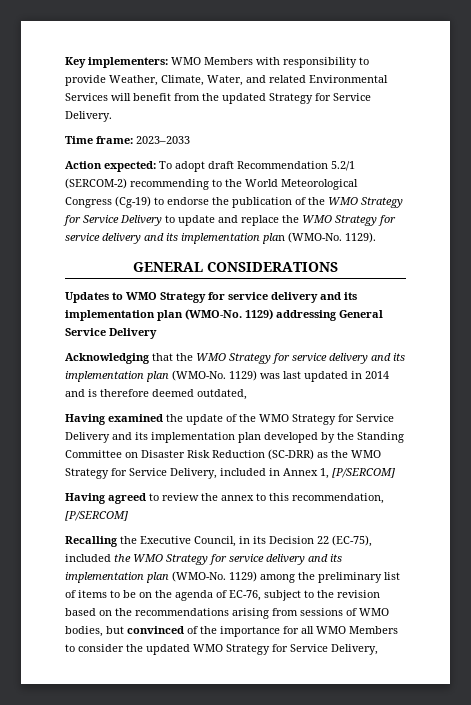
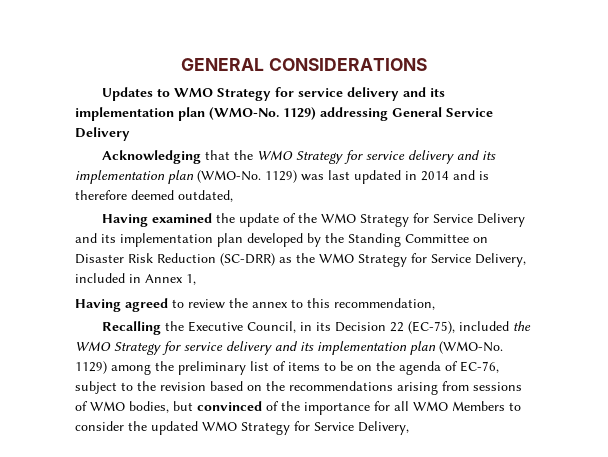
- Key implementers: WMO Members with responsibility to provide Weather, Climate, Water, and related Environmental Services will benefit from the updated Strategy for Service Delivery.
- Time frame: 2023–2033
- Action expected: To adopt draft Recommendation 5.2/1 (SERCOM-2) recommending to the World Meteorological Congress (Cg-19) to endorse the publication of the WMO Strategy for Service Delivery to update and replace the WMO Strategy for service delivery and its implementation plan (WMO-No. 1129).
- Having examined the update of the WMO Strategy for Service Delivery and its implementation plan developed by the Standing Committee on Disaster Risk Reduction (SC-DRR) as the WMO Strategy for Service Delivery, included in Annex 1, [P/SERCOM]
+ Having examined the update of the WMO Strategy for Service Delivery and its implementation plan developed by the Standing Committee on Disaster Risk Reduction (SC-DRR) as the WMO Strategy for Service Delivery, included in Annex 1,
- Having agreed to review the annex to this recommendation, [P/SERCOM]
+ Having agreed to review the annex to this recommendation,

